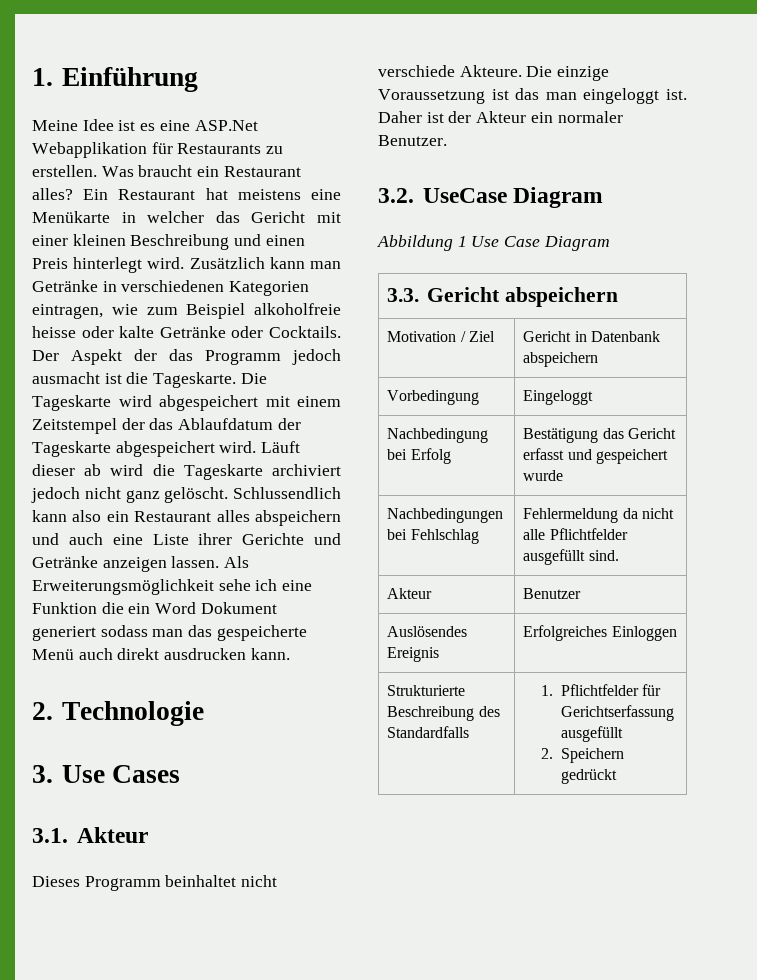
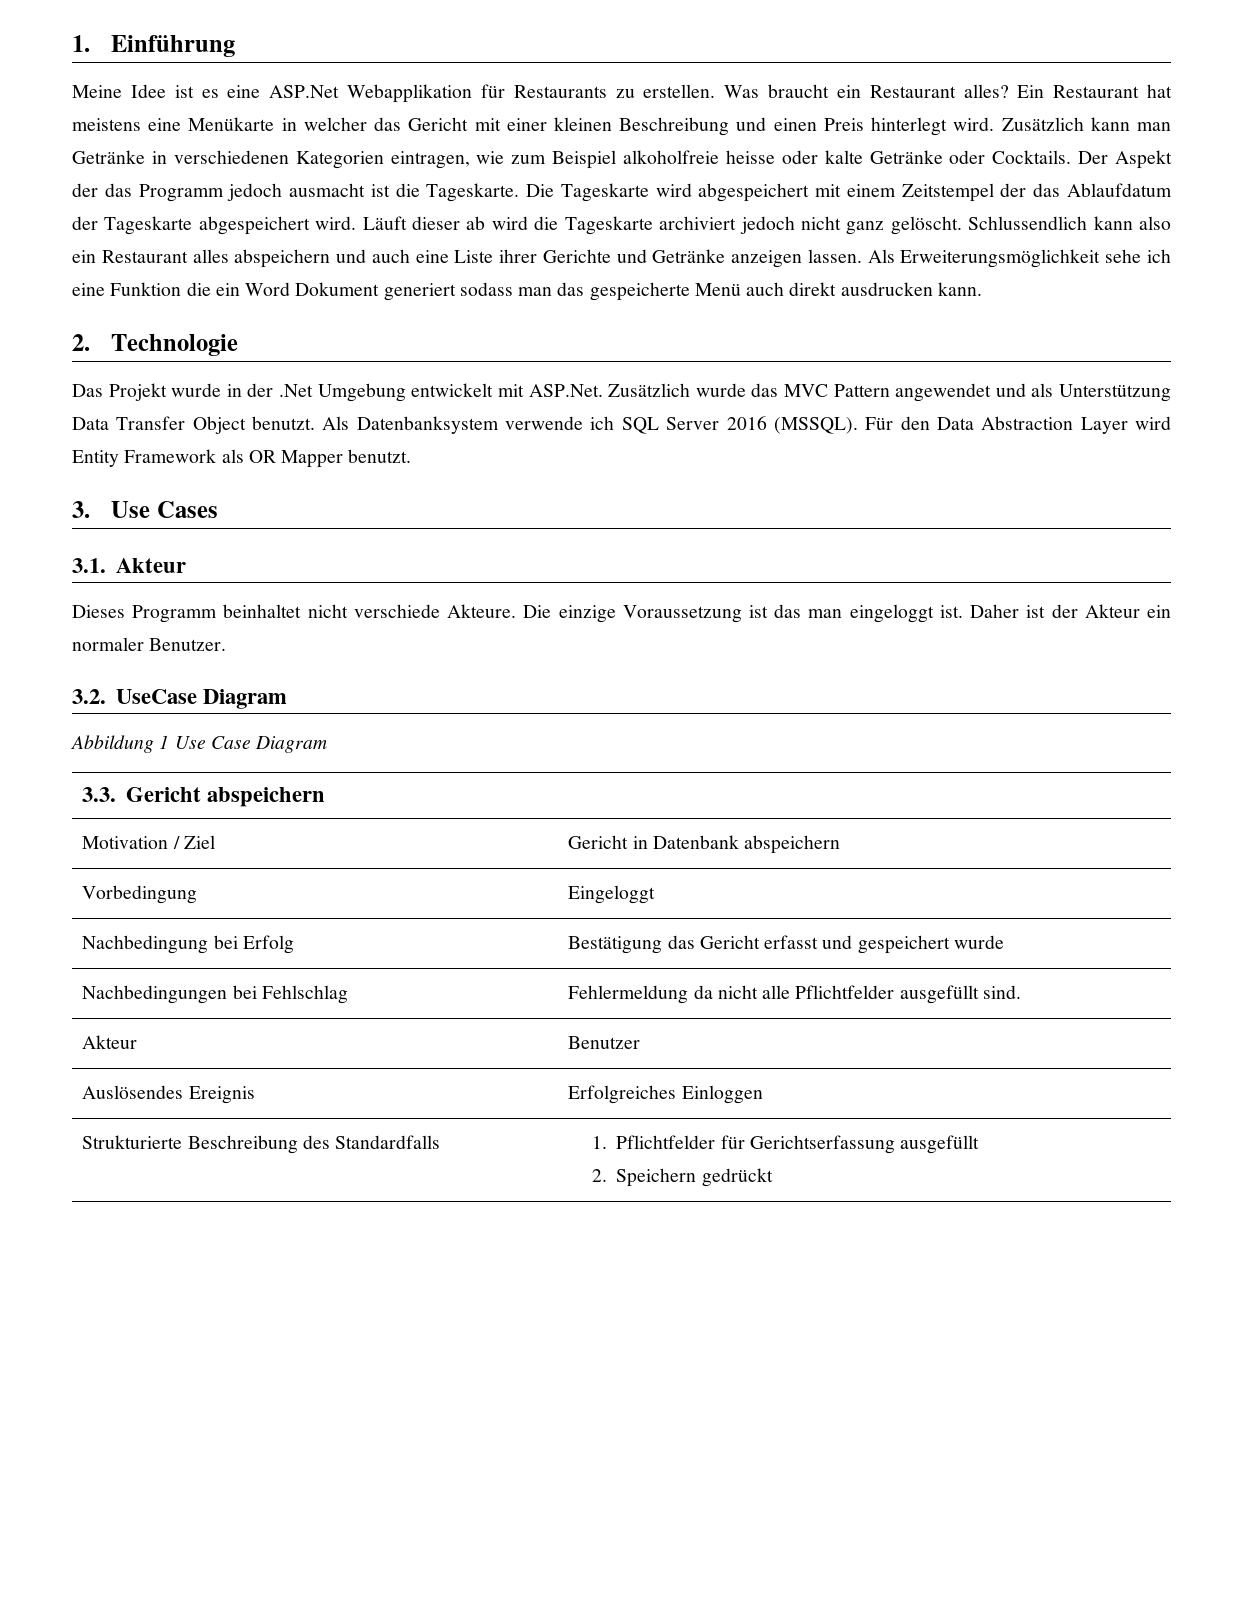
+ Das Projekt wurde in der .Net Umgebung entwickelt mit ASP.Net. Zusätzlich wurde das MVC Pattern angewendet und als Unterstützung Data Transfer Object benutzt. Als Datenbanksystem verwende ich SQL Server 2016 (MSSQL). Für den Data Abstraction Layer wird Entity Framework als OR Mapper benutzt.

